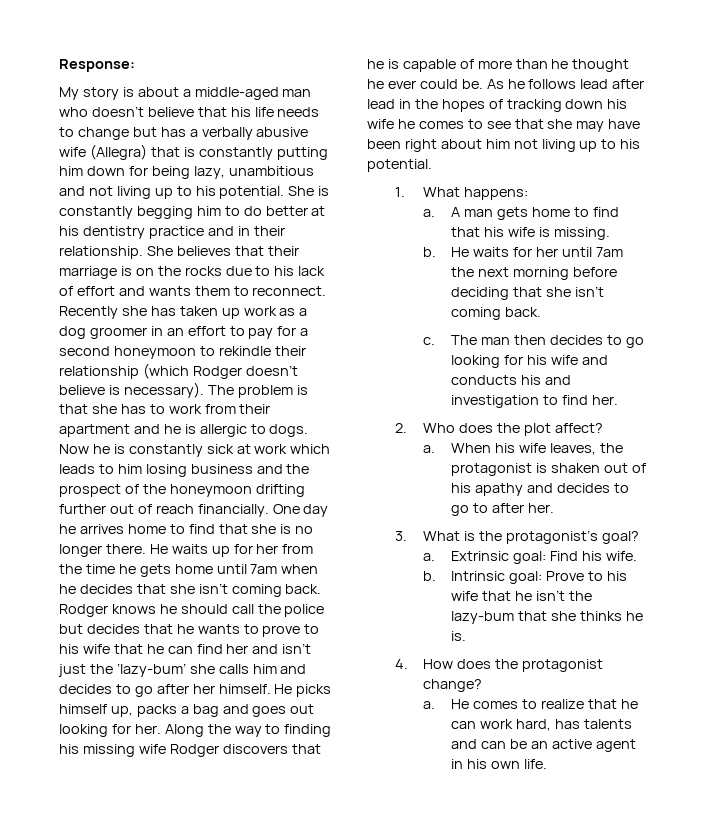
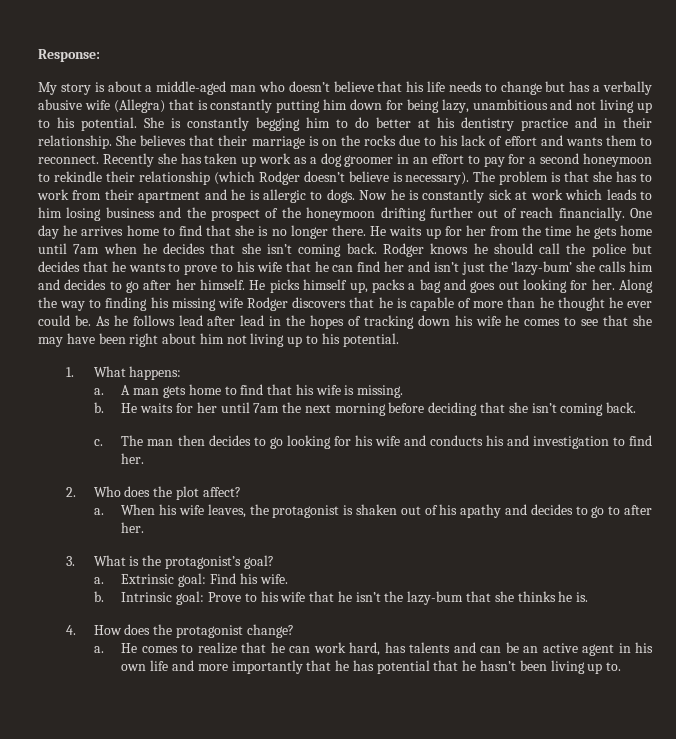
- He comes to realize that he can work hard, has talents and can be an active agent in his own life.
+ He comes to realize that he can work hard, has talents and can be an active agent in his own life and more importantly that he has potential that he hasn’t been living up to.

